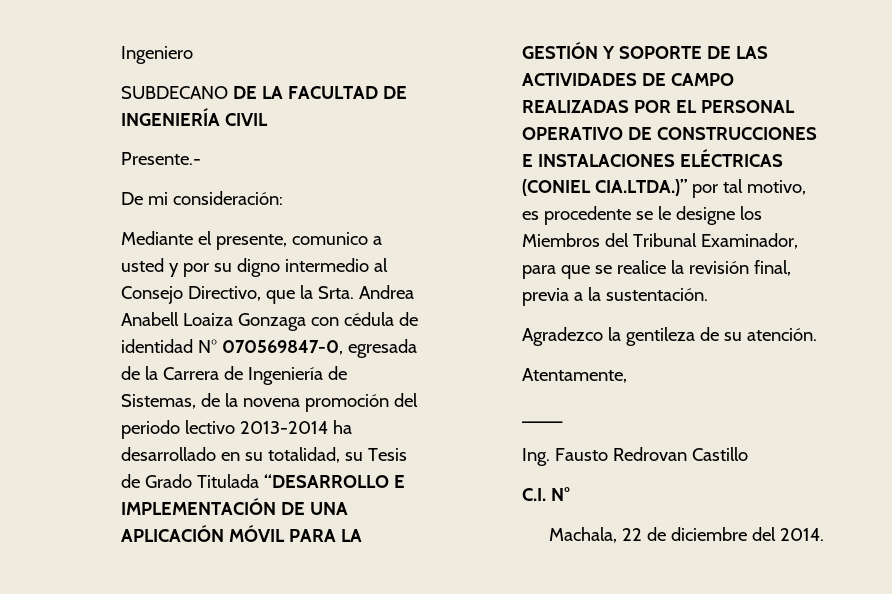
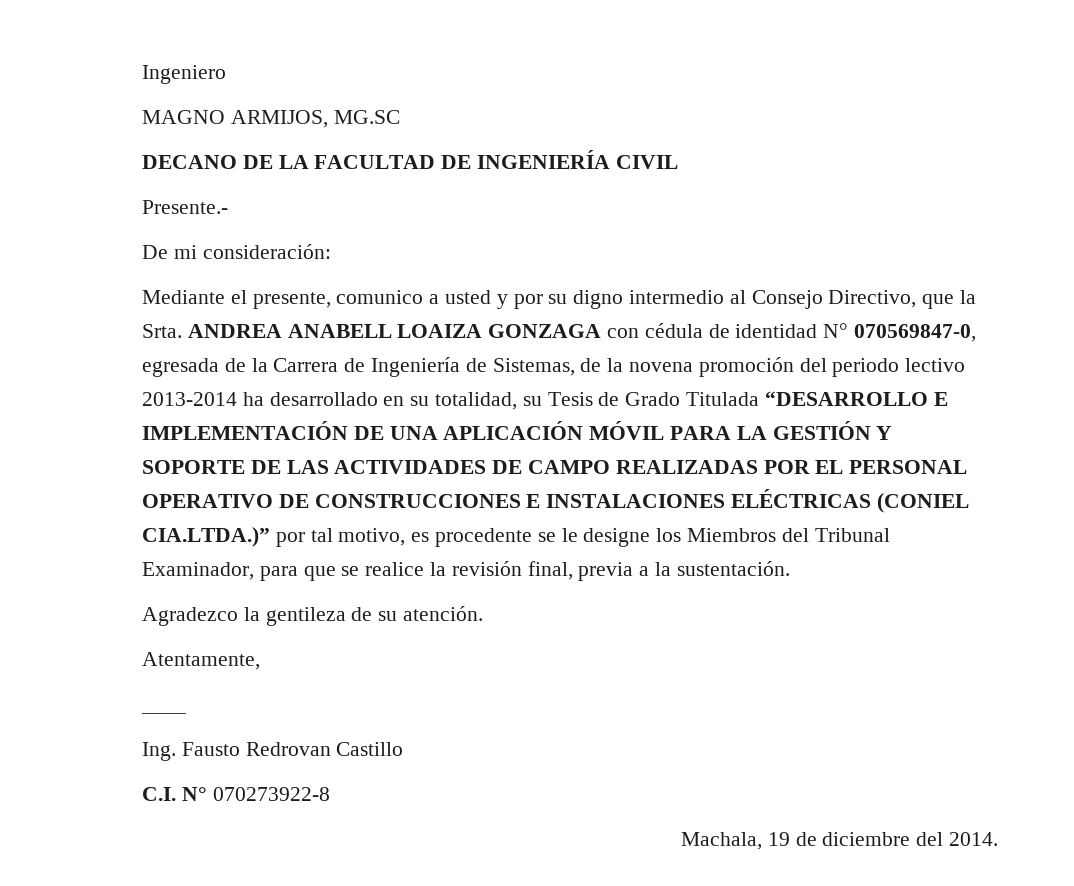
- SUBDECANO DE LA FACULTAD DE INGENIERÍA CIVIL
+ MAGNO ARMIJOS, MG.SC
+ DECANO DE LA FACULTAD DE INGENIERÍA CIVIL
- Andrea Anabell Loaiza Gonzaga con cédula de identidad N° 070569847-0, egresada de la Carrera de Ingeniería de Sistemas, de la novena promoción del periodo lectivo 2013-2014 ha desarrollado en su totalidad, su Tesis de Grado Titulada “DESARROLLO E IMPLEMENTACIÓN DE UNA APLICACIÓN MÓVIL PARA LA GESTIÓN Y SOPORTE DE LAS ACTIVIDADES DE CAMPO REALIZADAS POR EL PERSONAL OPERATIVO DE CONSTRUCCIONES E INSTALACIONES ELÉCTRICAS (CONIEL CIA.LTDA.)” por tal motivo, es procedente se le designe los Miembros del Tribunal Examinador, para que se realice la revisión final, previa a la sustentación.
+ ANDREA ANABELL LOAIZA GONZAGA con cédula de identidad N° 070569847-0, egresada de la Carrera de Ingeniería de Sistemas, de la novena promoción del periodo lectivo 2013-2014 ha desarrollado en su totalidad, su Tesis de Grado Titulada “DESARROLLO E IMPLEMENTACIÓN DE UNA APLICACIÓN MÓVIL PARA LA GESTIÓN Y SOPORTE DE LAS ACTIVIDADES DE CAMPO REALIZADAS POR EL PERSONAL OPERATIVO DE CONSTRUCCIONES E INSTALACIONES ELÉCTRICAS (CONIEL CIA.LTDA.)” por tal motivo, es procedente se le designe los Miembros del Tribunal Examinador, para que se realice la revisión final, previa a la sustentación.
- C.I. N°
+ C.I. N° 070273922-8
- Machala, 22 de diciembre del 2014.
+ Machala, 19 de diciembre del 2014.

